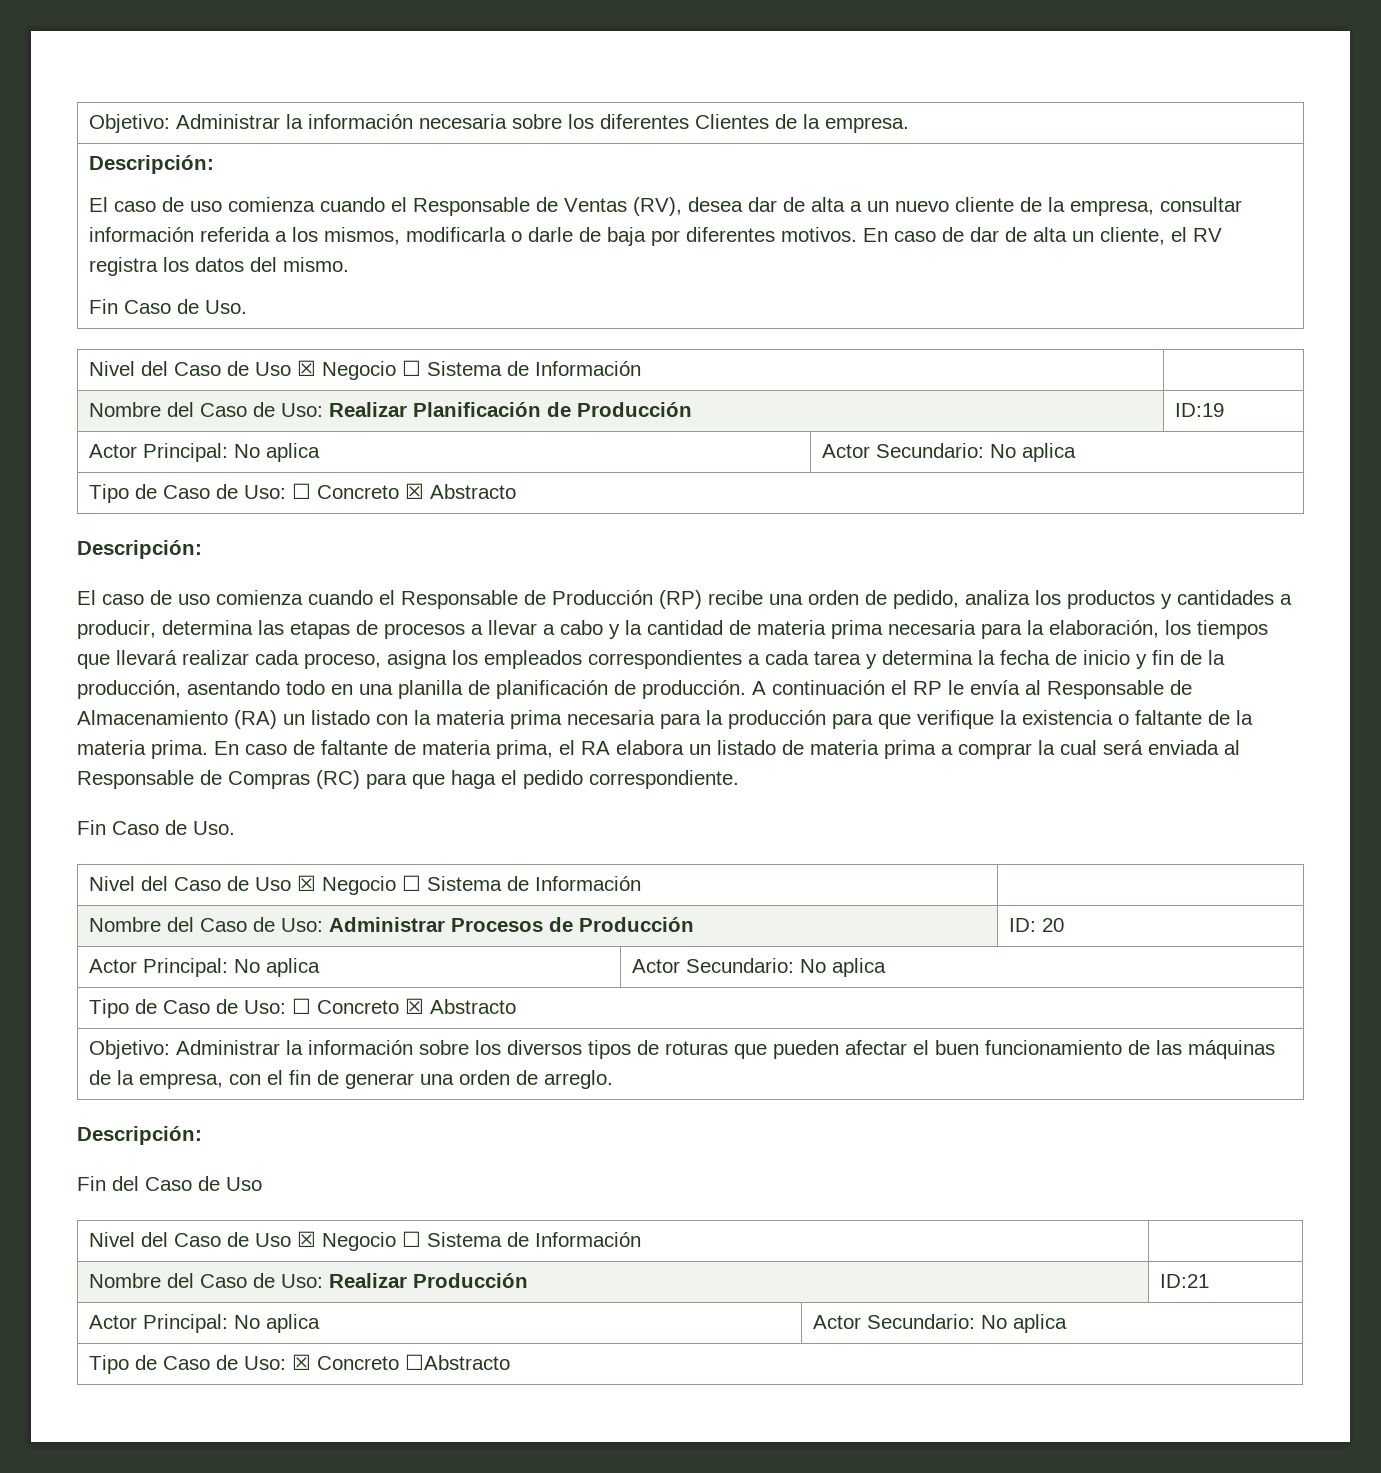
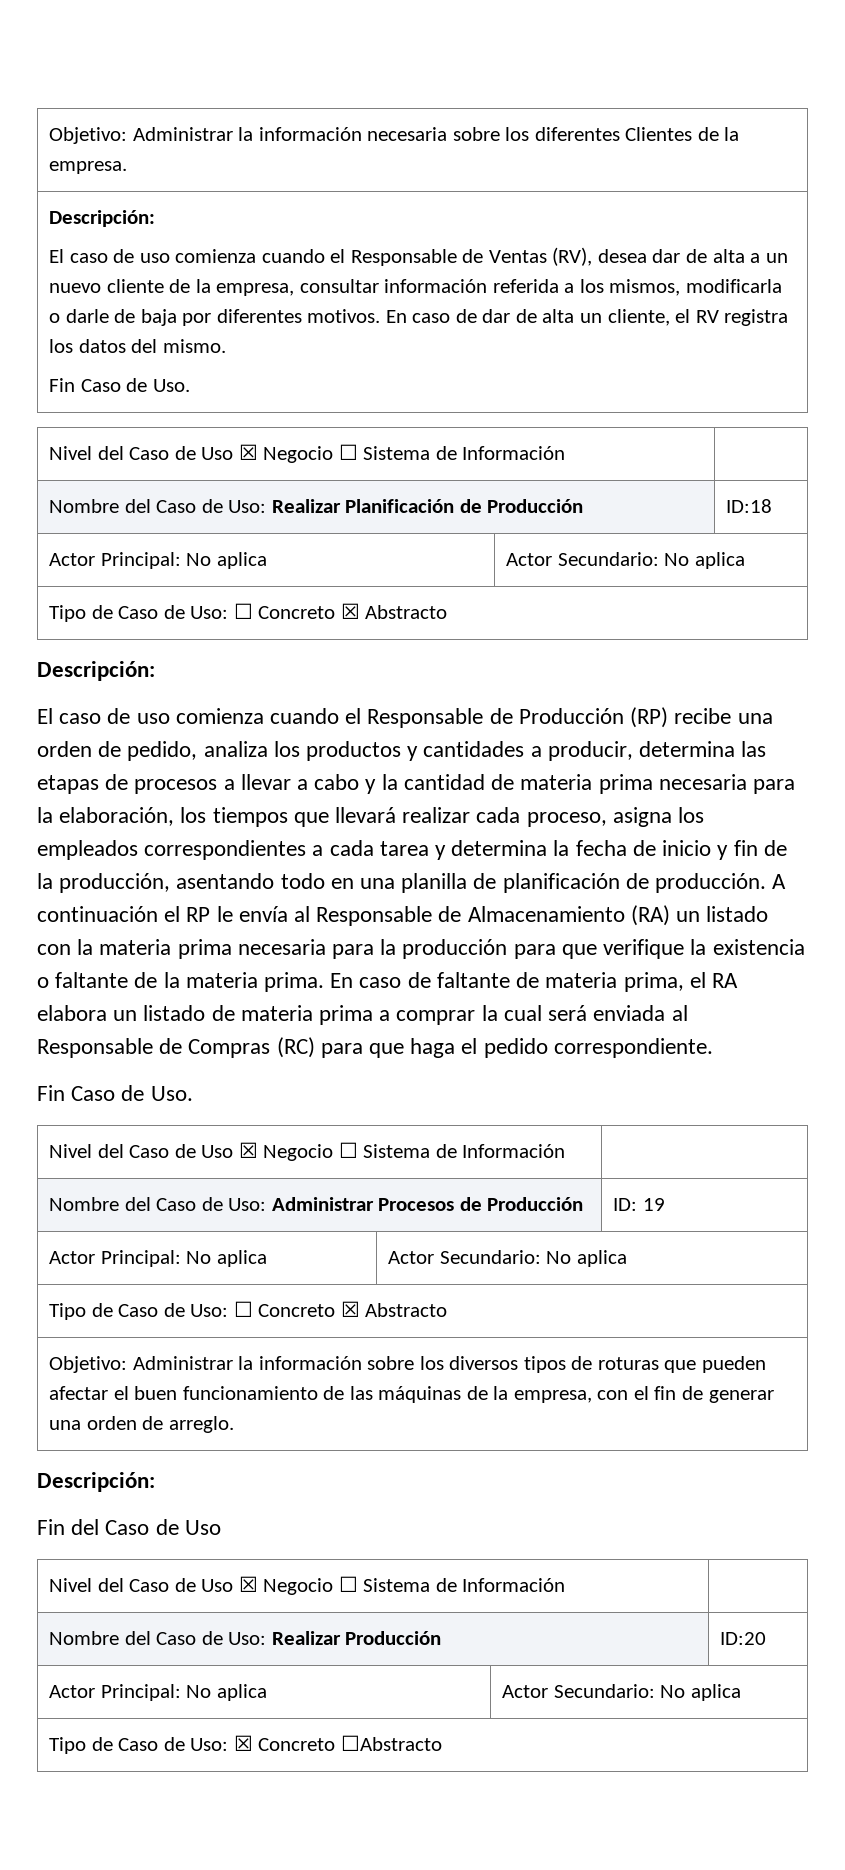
- Nombre del Caso de Uso: Realizar Planificación de Producción | ID:19
+ Nombre del Caso de Uso: Realizar Planificación de Producción | ID:18
- Nombre del Caso de Uso: Administrar Procesos de Producción | ID: 20
+ Nombre del Caso de Uso: Administrar Procesos de Producción | ID: 19
- Nombre del Caso de Uso: Realizar Producción | ID:21
+ Nombre del Caso de Uso: Realizar Producción | ID:20

